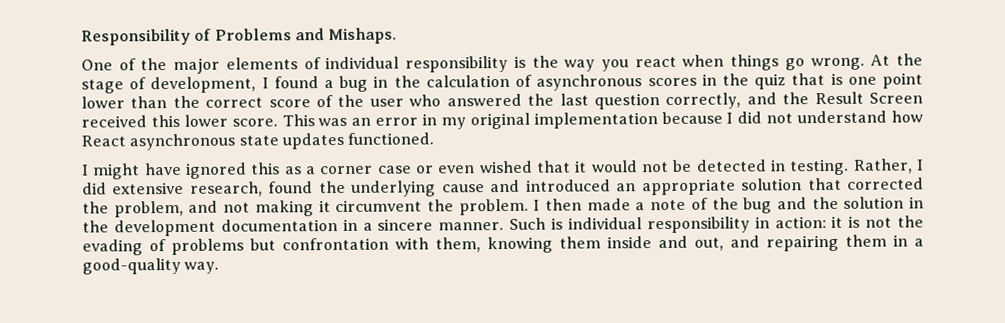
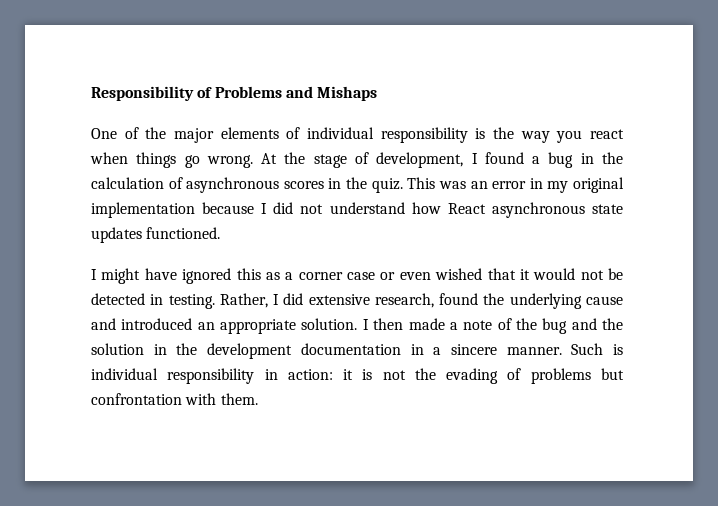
- Responsibility of Problems and Mishaps.
+ Responsibility of Problems and Mishaps
- At the stage of development, I found a bug in the calculation of asynchronous scores in the quiz that is one point lower than the correct score of the user who answered the last question correctly, and the Result Screen received this lower score.
+ At the stage of development, I found a bug in the calculation of asynchronous scores in the quiz.
- Rather, I did extensive research, found the underlying cause and introduced an appropriate solution that corrected the problem, and not making it circumvent the problem.
+ Rather, I did extensive research, found the underlying cause and introduced an appropriate solution.
- Such is individual responsibility in action: it is not the evading of problems but confrontation with them, knowing them inside and out, and repairing them in a good-quality way.
+ Such is individual responsibility in action: it is not the evading of problems but confrontation with them.

